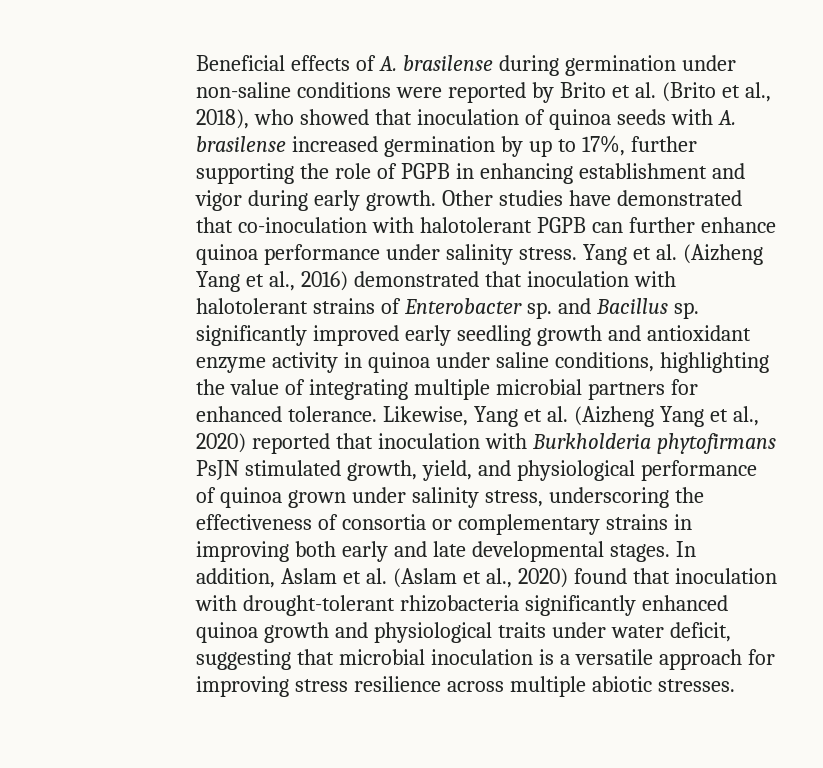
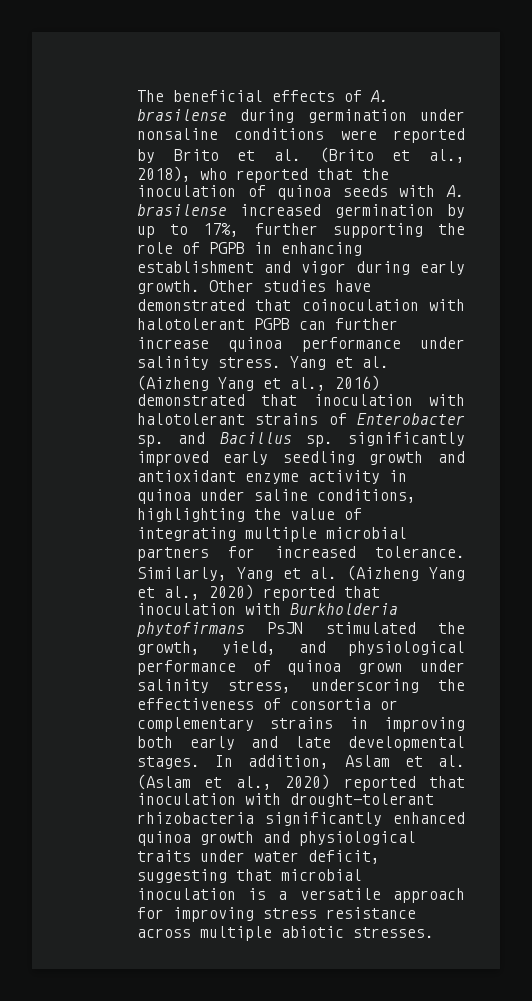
- Beneficial effects of A. brasilense during germination under non-saline conditions were reported by Brito et al. (Brito et al., 2018), who showed that inoculation of quinoa seeds with A. brasilense increased germination by up to 17%, further supporting the role of PGPB in enhancing establishment and vigor during early growth.
+ The beneficial effects of A. brasilense during germination under nonsaline conditions were reported by Brito et al. (Brito et al., 2018), who reported that the inoculation of quinoa seeds with A. brasilense increased germination by up to 17%, further supporting the role of PGPB in enhancing establishment and vigor during early growth.
- Other studies have demonstrated that co-inoculation with halotolerant PGPB can further enhance quinoa performance under salinity stress.
+ Other studies have demonstrated that coinoculation with halotolerant PGPB can further increase quinoa performance under salinity stress.
- Yang et al. (Aizheng Yang et al., 2016) demonstrated that inoculation with halotolerant strains of Enterobacter sp. and Bacillus sp. significantly improved early seedling growth and antioxidant enzyme activity in quinoa under saline conditions, highlighting the value of integrating multiple microbial partners for enhanced tolerance. Likewise, Yang et al. (Aizheng Yang et al., 2020) reported that inoculation with Burkholderia phytofirmans PsJN stimulated growth, yield, and physiological performance of quinoa grown under salinity stress, underscoring the effectiveness of consortia or complementary strains in improving both early and late developmental stages.
+ Yang et al. (Aizheng Yang et al., 2016) demonstrated that inoculation with halotolerant strains of Enterobacter sp. and Bacillus sp. significantly improved early seedling growth and antioxidant enzyme activity in quinoa under saline conditions, highlighting the value of integrating multiple microbial partners for increased tolerance. Similarly, Yang et al. (Aizheng Yang et al., 2020) reported that inoculation with Burkholderia phytofirmans PsJN stimulated the growth, yield, and physiological performance of quinoa grown under salinity stress, underscoring the effectiveness of consortia or complementary strains in improving both early and late developmental stages.
- In addition, Aslam et al. (Aslam et al., 2020) found that inoculation with drought-tolerant rhizobacteria significantly enhanced quinoa growth and physiological traits under water deficit, suggesting that microbial inoculation is a versatile approach for improving stress resilience across multiple abiotic stresses.
+ In addition, Aslam et al. (Aslam et al., 2020) reported that inoculation with drought-tolerant rhizobacteria significantly enhanced quinoa growth and physiological traits under water deficit, suggesting that microbial inoculation is a versatile approach for improving stress resistance across multiple abiotic stresses.

